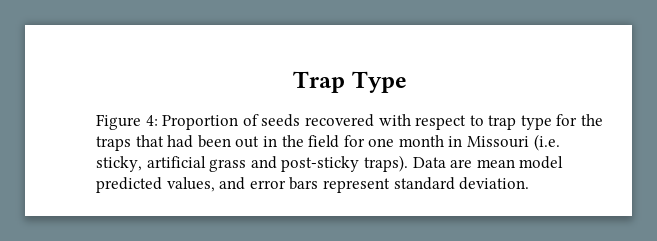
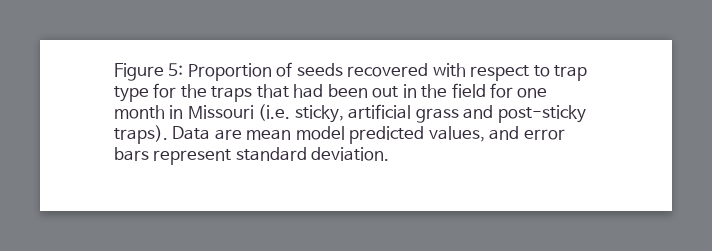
- Trap Type
- Figure 4: Proportion of seeds recovered with respect to trap type for the traps that had been out in the field for one month in Missouri (i.e. sticky, artificial grass and post-sticky traps).
+ Figure 5: Proportion of seeds recovered with respect to trap type for the traps that had been out in the field for one month in Missouri (i.e. sticky, artificial grass and post-sticky traps).

